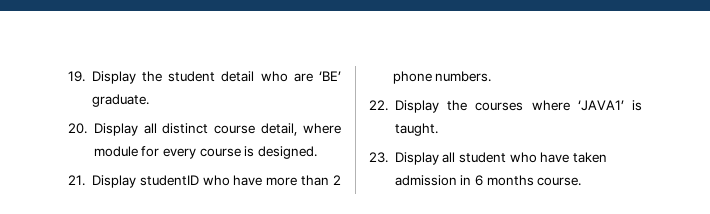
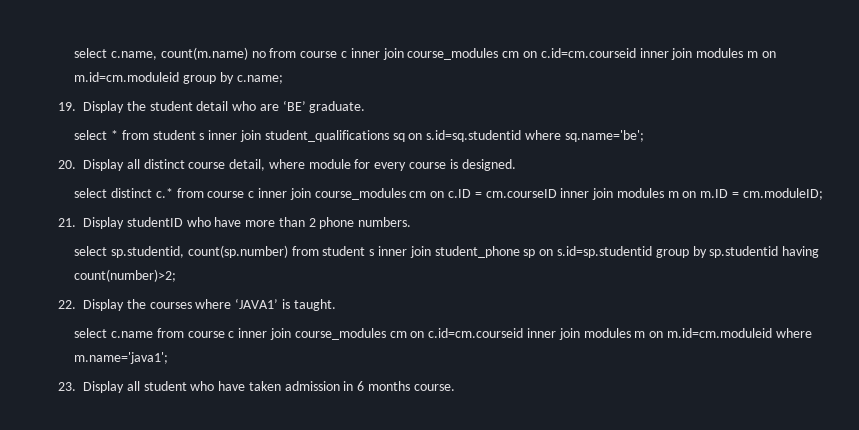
+ select c.name, count(m.name) no from course c inner join course_modules cm on c.id=cm.courseid inner join modules m on m.id=cm.moduleid group by c.name;
+ select * from student s inner join student_qualifications sq on s.id=sq.studentid where sq.name='be';
+ select distinct c.* from course c inner join course_modules cm on c.ID = cm.courseID inner join modules m on m.ID = cm.moduleID;
+ select sp.studentid, count(sp.number) from student s inner join student_phone sp on s.id=sp.studentid group by sp.studentid having count(number)>2;
+ select c.name from course c inner join course_modules cm on c.id=cm.courseid inner join modules m on m.id=cm.moduleid where m.name='java1';

